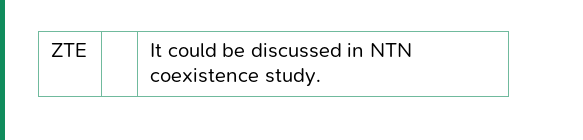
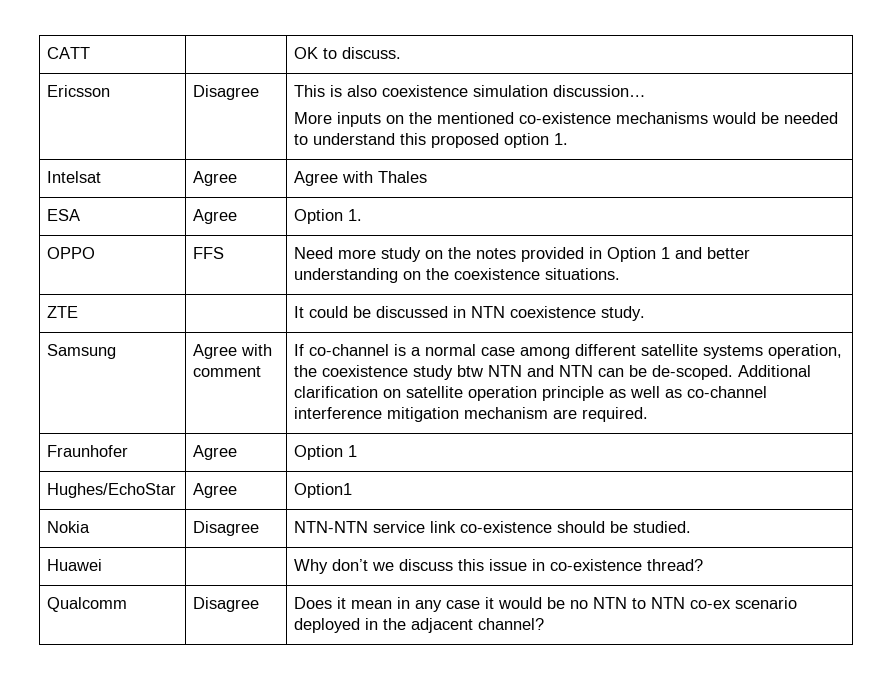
+ CATT | | OK to discuss.
+ Ericsson | Disagree | This is also coexistence simulation discussion…
+ More inputs on the mentioned co-existence mechanisms would be needed to understand this proposed option 1.
+ Intelsat | Agree | Agree with Thales
+ ESA | Agree | Option 1.
+ OPPO | FFS | Need more study on the notes provided in Option 1 and better understanding on the coexistence situations.
+ Samsung | Agree with comment | If co-channel is a normal case among different satellite systems operation, the coexistence study btw NTN and NTN can be de-scoped. Additional clarification on satellite operation principle as well as co-channel interference mitigation mechanism are required.
+ Fraunhofer | Agree | Option 1
+ Hughes/EchoStar | Agree | Option1
+ Nokia | Disagree | NTN-NTN service link co-existence should be studied.
+ Huawei | | Why don’t we discuss this issue in co-existence thread?
+ Qualcomm | Disagree | Does it mean in any case it would be no NTN to NTN co-ex scenario deployed in the adjacent channel?

